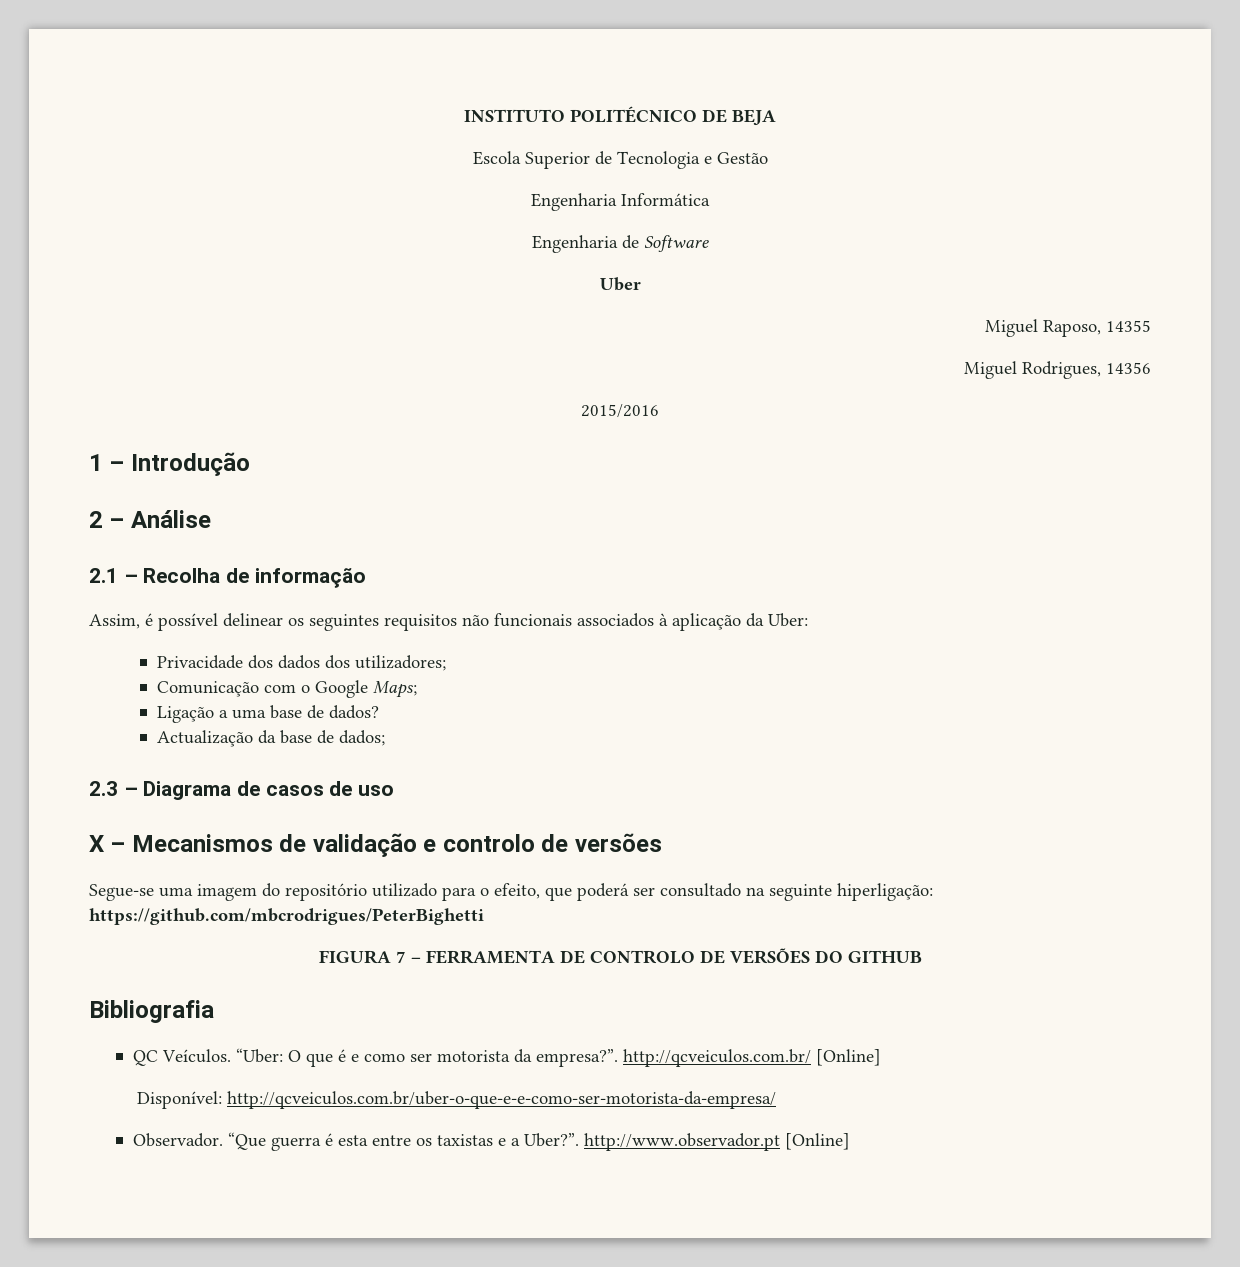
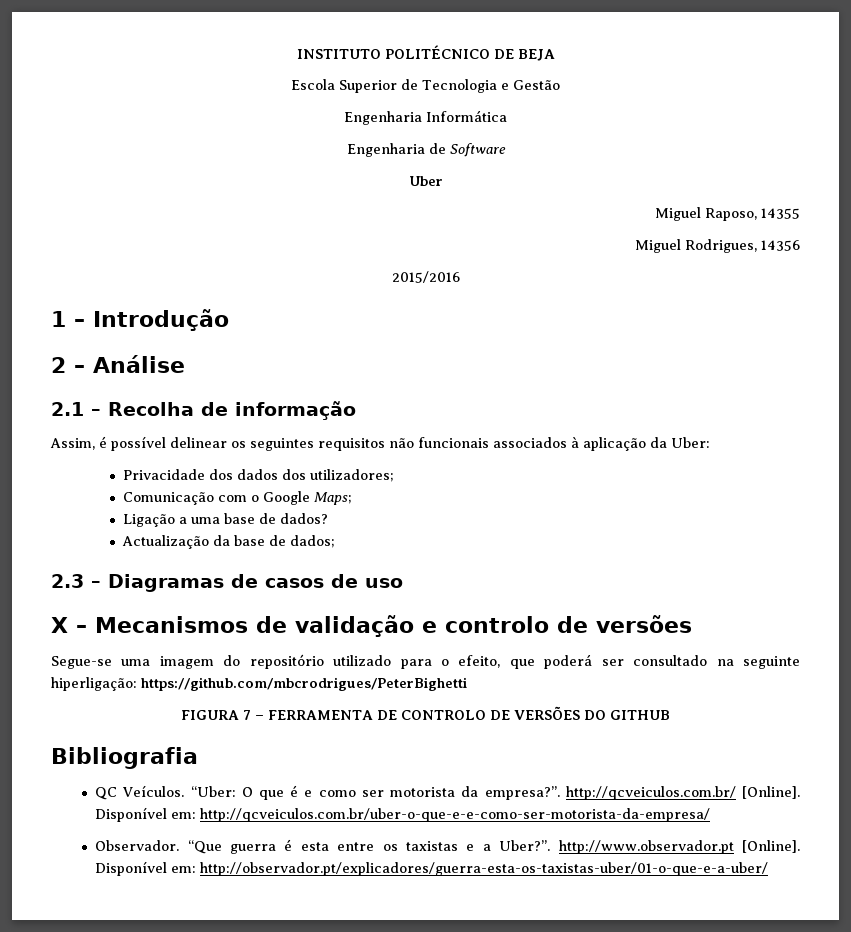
- 2.3 – Diagrama de casos de uso
+ 2.3 – Diagramas de casos de uso
- “Uber: O que é e como ser motorista da empresa?”. http://qcveiculos.com.br/ [Online]
- Disponível: http://qcveiculos.com.br/uber-o-que-e-e-como-ser-motorista-da-empresa/
+ “Uber: O que é e como ser motorista da empresa?”. http://qcveiculos.com.br/ [Online]. Disponível em: http://qcveiculos.com.br/uber-o-que-e-e-como-ser-motorista-da-empresa/
- “Que guerra é esta entre os taxistas e a Uber?”. http://www.observador.pt [Online]
+ “Que guerra é esta entre os taxistas e a Uber?”. http://www.observador.pt [Online]. Disponível em: http://observador.pt/explicadores/guerra-esta-os-taxistas-uber/01-o-que-e-a-uber/

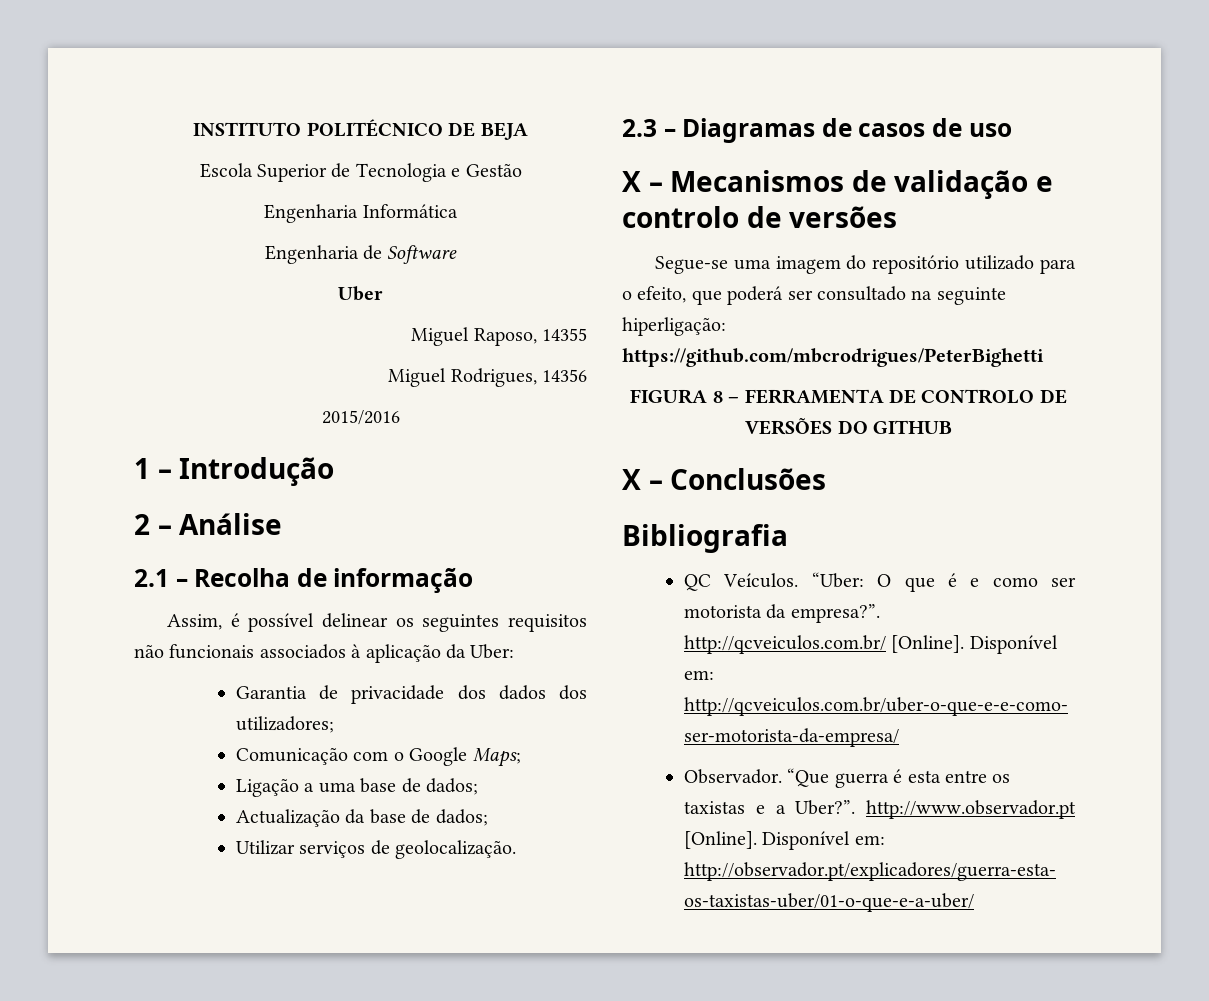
- Privacidade dos dados dos utilizadores;
+ Garantia de privacidade dos dados dos utilizadores;
- Ligação a uma base de dados?
+ Ligação a uma base de dados;
+ Utilizar serviços de geolocalização.
- FIGURA 7 – FERRAMENTA DE CONTROLO DE VERSÕES DO GITHUB
+ FIGURA 8 – FERRAMENTA DE CONTROLO DE VERSÕES DO GITHUB
+ X – Conclusões

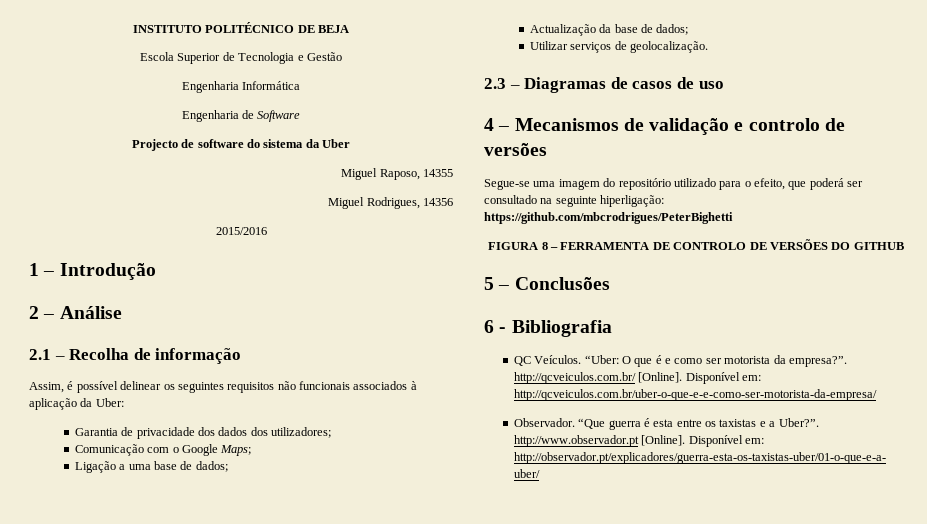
- Uber
+ Projecto de software do sistema da Uber
- X – Mecanismos de validação e controlo de versões
+ 4 – Mecanismos de validação e controlo de versões
- X – Conclusões
+ 5 – Conclusões
- Bibliografia
+ 6 - Bibliografia

